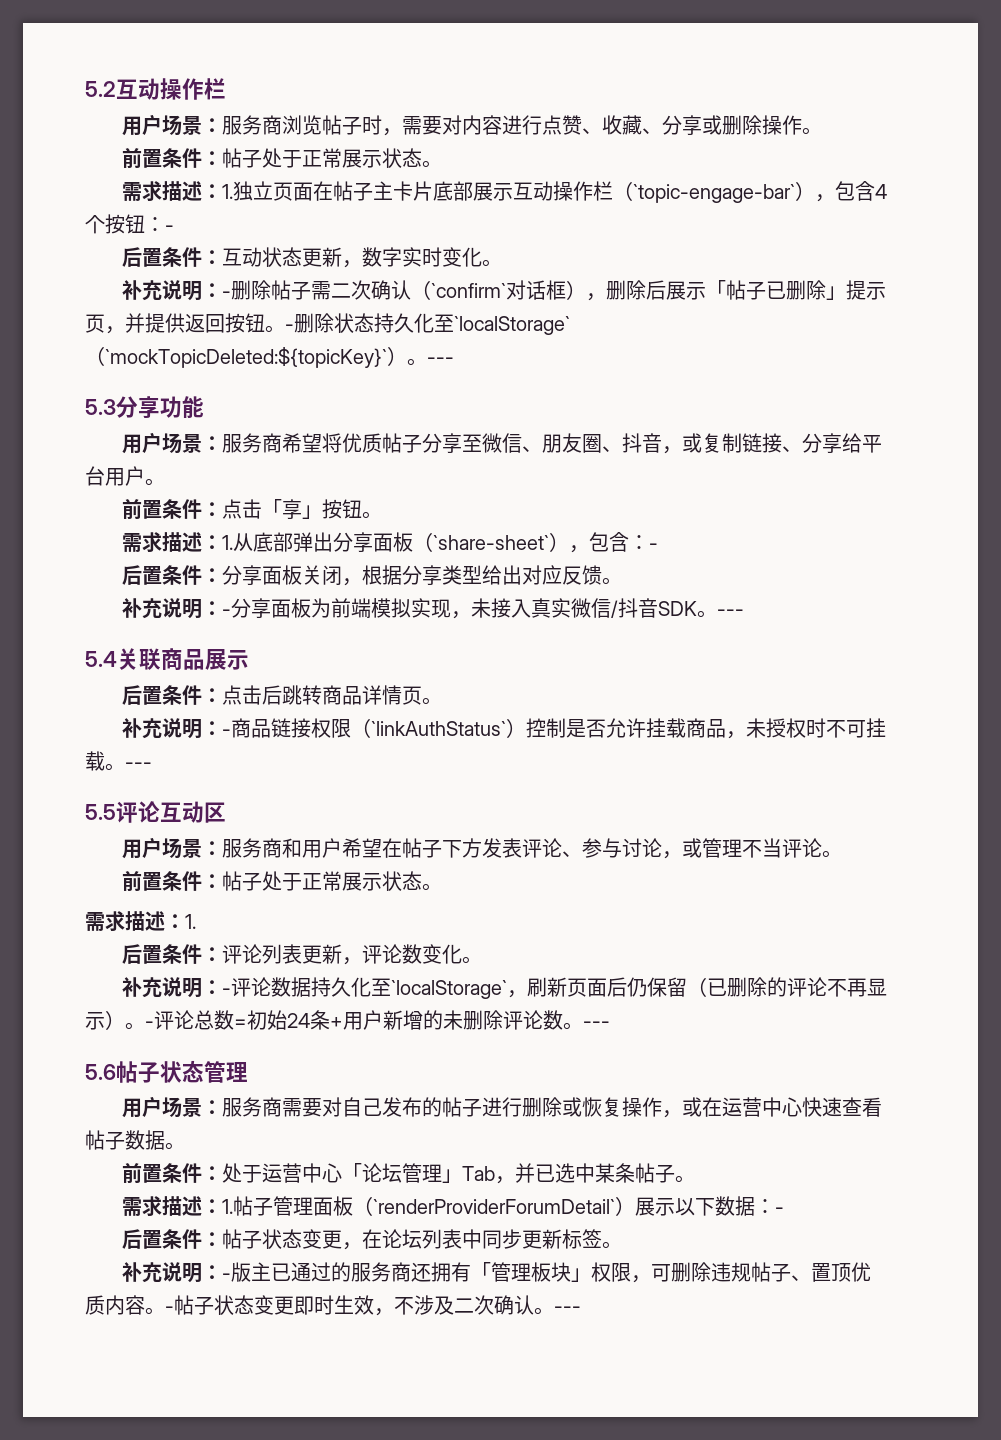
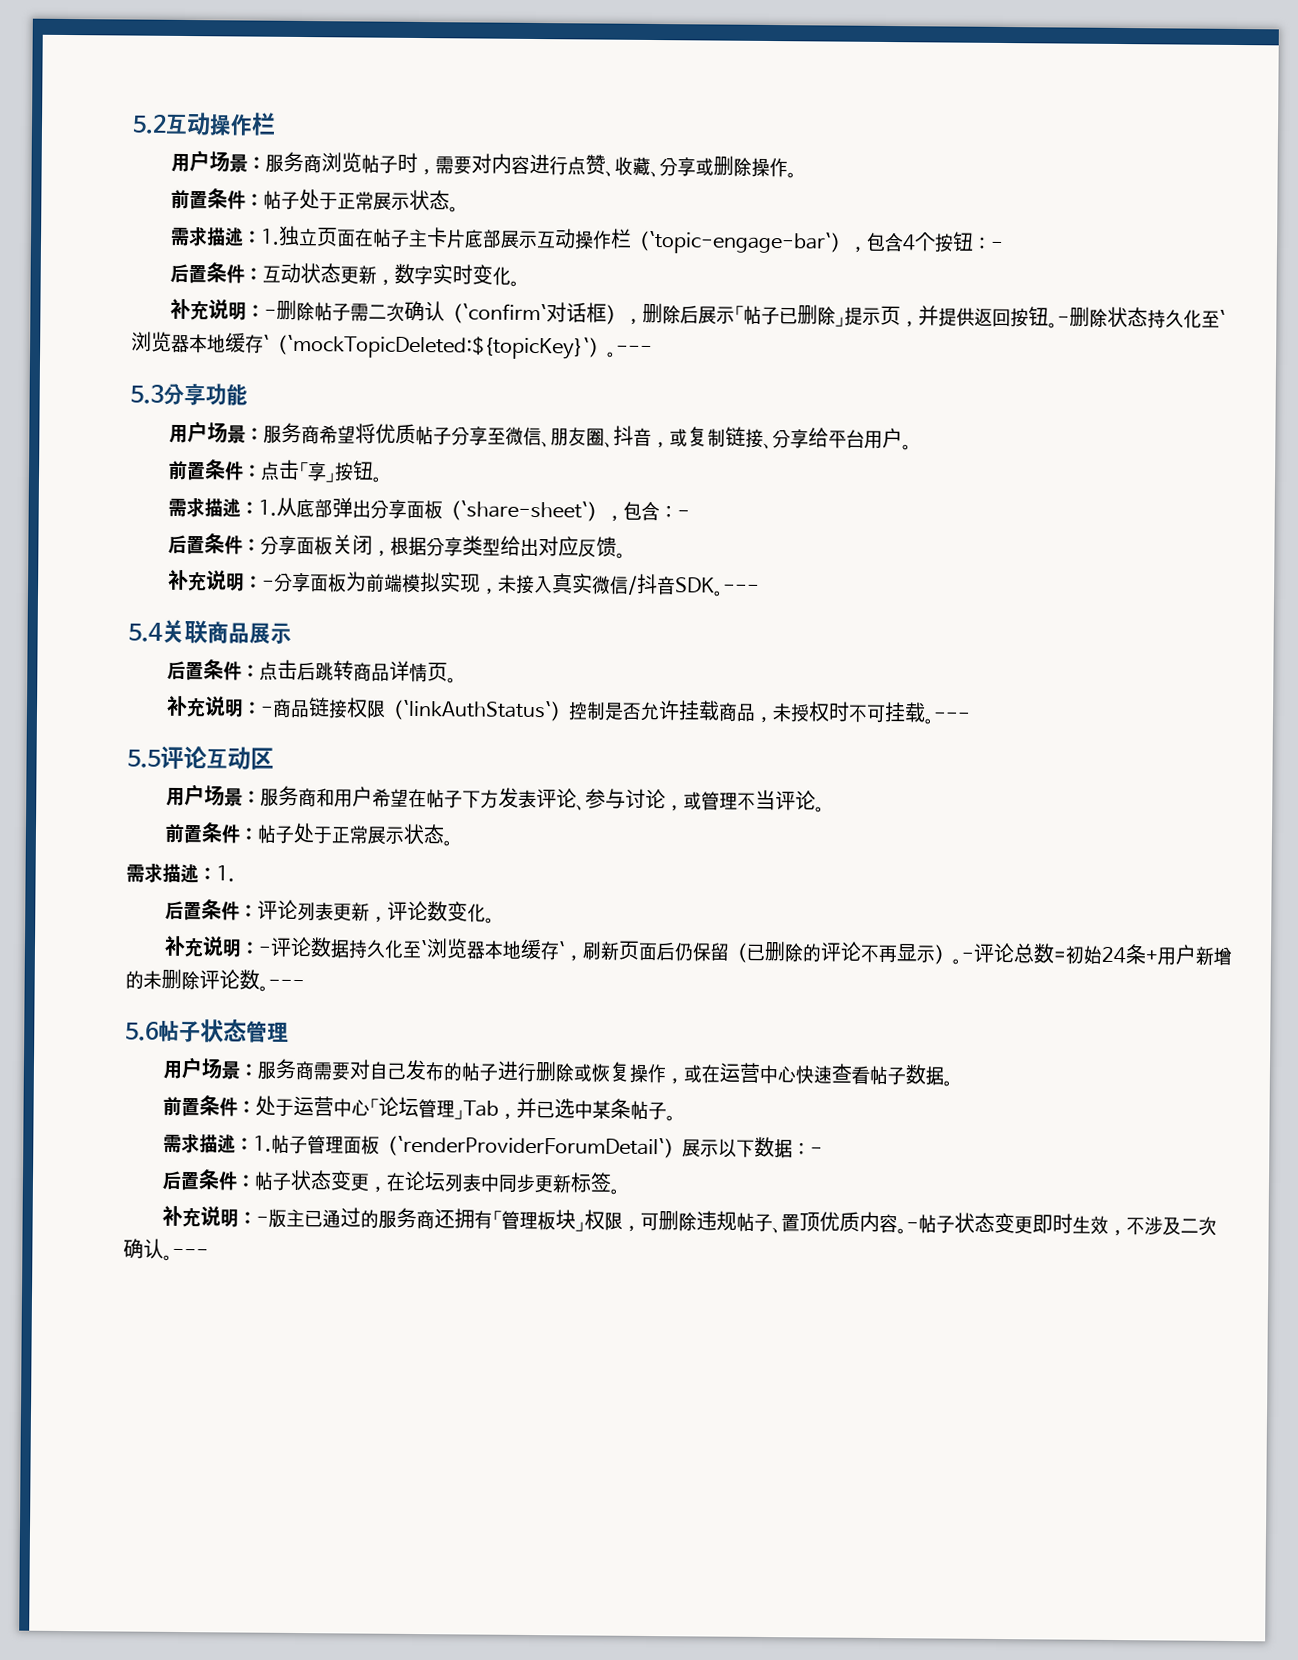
- -删除状态持久化至`localStorage`（`mockTopicDeleted:${topicKey}`）。
+ -删除状态持久化至`浏览器本地缓存`（`mockTopicDeleted:${topicKey}`）。
- 补充说明：-评论数据持久化至`localStorage`，刷新页面后仍保留（已删除的评论不再显示）。
+ 补充说明：-评论数据持久化至`浏览器本地缓存`，刷新页面后仍保留（已删除的评论不再显示）。

